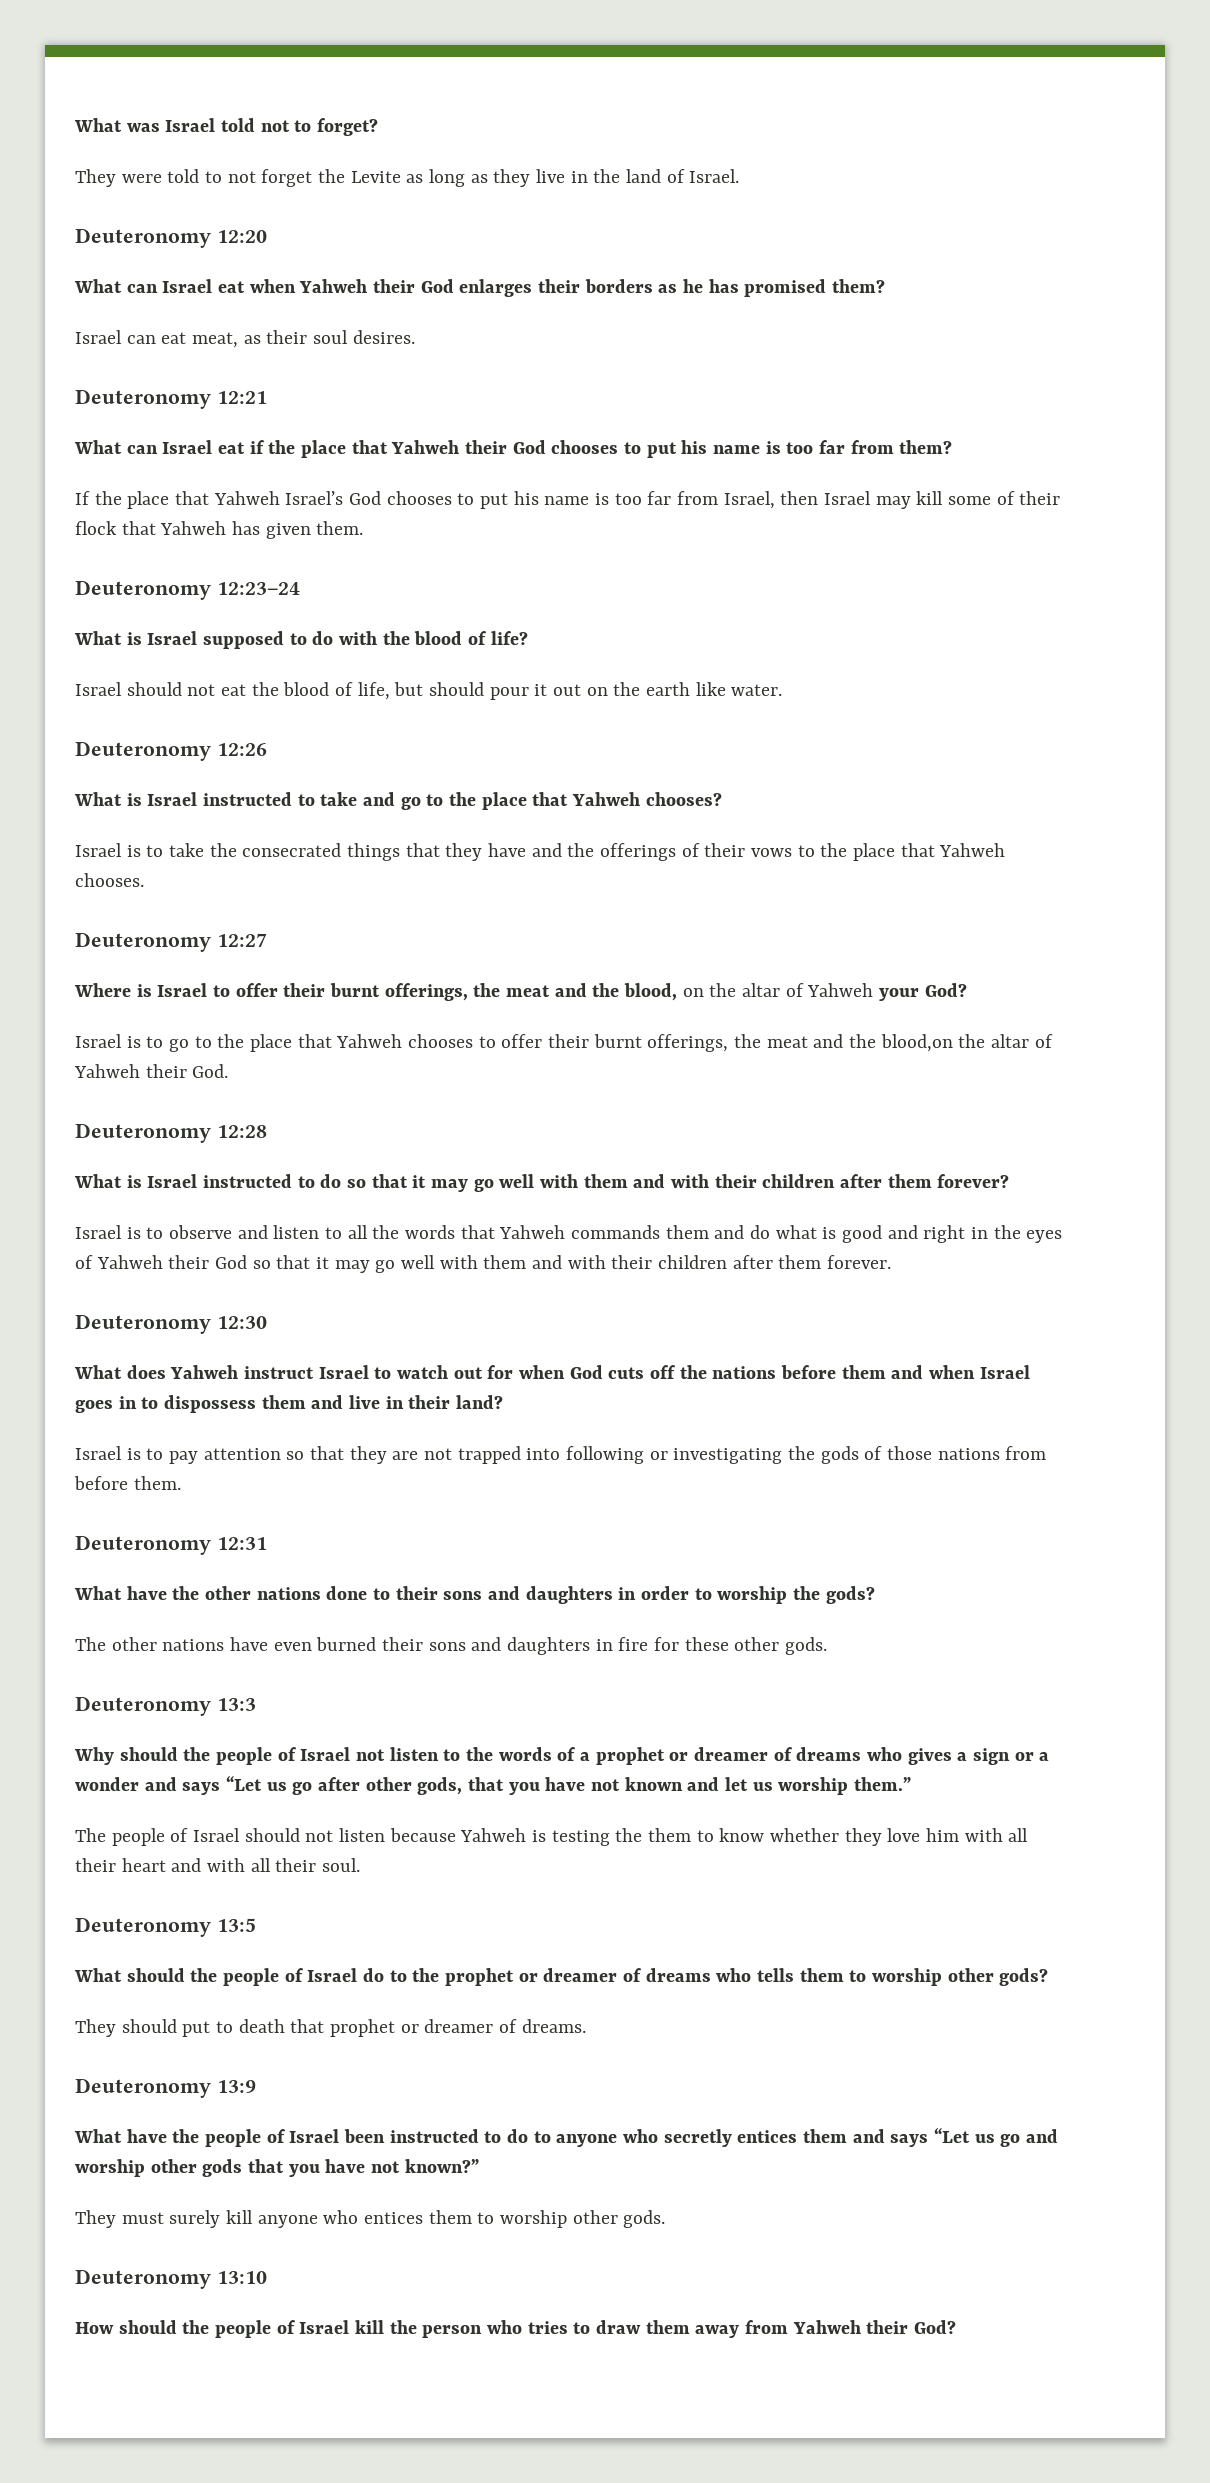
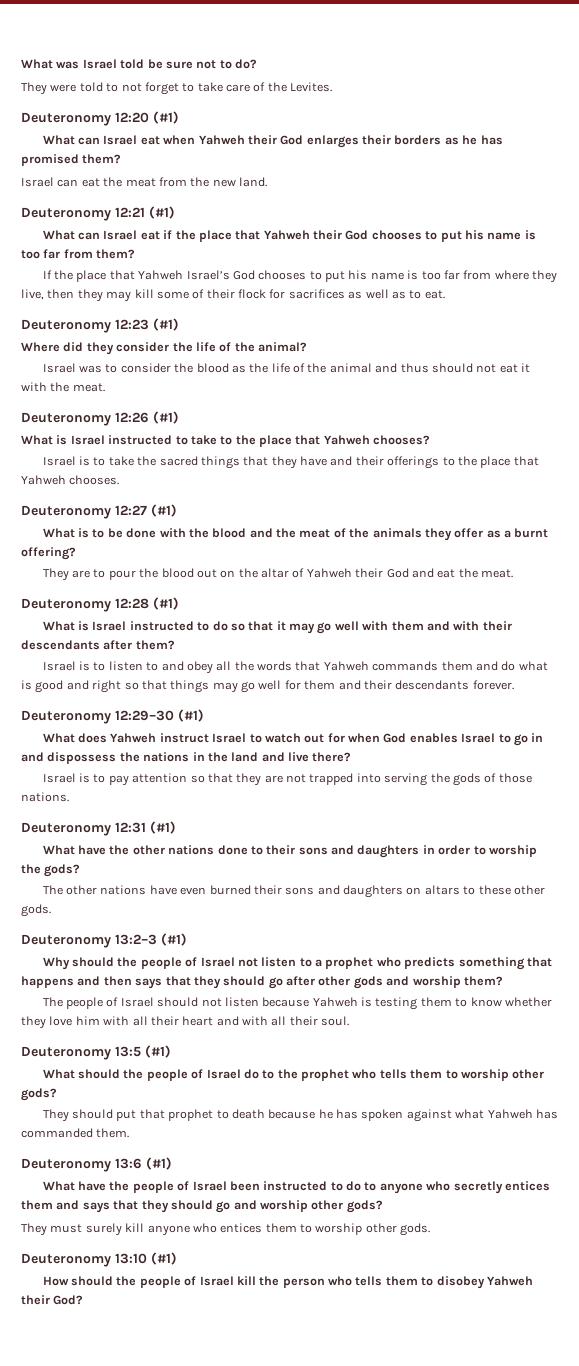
- What was Israel told not to forget?
+ What was Israel told be sure not to do?
- They were told to not forget the Levite as long as they live in the land of Israel.
+ They were told to not forget to take care of the Levites.
- Deuteronomy 12:20
+ Deuteronomy 12:20 (#1)
- Israel can eat meat, as their soul desires.
+ Israel can eat the meat from the new land.
- Deuteronomy 12:21
+ Deuteronomy 12:21 (#1)
- If the place that Yahweh Israel’s God chooses to put his name is too far from Israel, then Israel may kill some of their flock that Yahweh has given them.
- Deuteronomy 12:23–24
- What is Israel supposed to do with the blood of life?
- Israel should not eat the blood of life, but should pour it out on the earth like water.
+ If the place that Yahweh Israel’s God chooses to put his name is too far from where they live, then they may kill some of their flock for sacrifices as well as to eat.
+ Deuteronomy 12:23 (#1)
+ Where did they consider the life of the animal?
+ Israel was to consider the blood as the life of the animal and thus should not eat it with the meat.
- Deuteronomy 12:26
+ Deuteronomy 12:26 (#1)
- What is Israel instructed to take and go to the place that Yahweh chooses?
+ What is Israel instructed to take to the place that Yahweh chooses?
- Israel is to take the consecrated things that they have and the offerings of their vows to the place that Yahweh chooses.
+ Israel is to take the sacred things that they have and their offerings to the place that Yahweh chooses.
- Deuteronomy 12:27
- Where is Israel to offer their burnt offerings, the meat and the blood, on the altar of Yahweh your God?
- Israel is to go to the place that Yahweh chooses to offer their burnt offerings, the meat and the blood,on the altar of Yahweh their God.
+ Deuteronomy 12:27 (#1)
+ What is to be done with the blood and the meat of the animals they offer as a burnt offering?
+ They are to pour the blood out on the altar of Yahweh their God and eat the meat.
- Deuteronomy 12:28
+ Deuteronomy 12:28 (#1)
- What is Israel instructed to do so that it may go well with them and with their children after them forever?
- Israel is to observe and listen to all the words that Yahweh commands them and do what is good and right in the eyes of Yahweh their God so that it may go well with them and with their children after them forever.
+ What is Israel instructed to do so that it may go well with them and with their descendants after them?
+ Israel is to listen to and obey all the words that Yahweh commands them and do what is good and right so that things may go well for them and their descendants forever.
- Deuteronomy 12:30
+ Deuteronomy 12:29–30 (#1)
- What does Yahweh instruct Israel to watch out for when God cuts off the nations before them and when Israel goes in to dispossess them and live in their land?
+ What does Yahweh instruct Israel to watch out for when God enables Israel to go in and dispossess the nations in the land and live there?
- Israel is to pay attention so that they are not trapped into following or investigating the gods of those nations from before them.
+ Israel is to pay attention so that they are not trapped into serving the gods of those nations.
- Deuteronomy 12:31
+ Deuteronomy 12:31 (#1)
- The other nations have even burned their sons and daughters in fire for these other gods.
+ The other nations have even burned their sons and daughters on altars to these other gods.
- Deuteronomy 13:3
+ Deuteronomy 13:2–3 (#1)
- Why should the people of Israel not listen to the words of a prophet or dreamer of dreams who gives a sign or a wonder and says “Let us go after other gods, that you have not known and let us worship them.”
+ Why should the people of Israel not listen to a prophet who predicts something that happens and then says that they should go after other gods and worship them?
- The people of Israel should not listen because Yahweh is testing the them to know whether they love him with all their heart and with all their soul.
+ The people of Israel should not listen because Yahweh is testing them to know whether they love him with all their heart and with all their soul.
- Deuteronomy 13:5
+ Deuteronomy 13:5 (#1)
- What should the people of Israel do to the prophet or dreamer of dreams who tells them to worship other gods?
+ What should the people of Israel do to the prophet who tells them to worship other gods?
- They should put to death that prophet or dreamer of dreams.
- Deuteronomy 13:9
+ They should put that prophet to death because he has spoken against what Yahweh has commanded them.
+ Deuteronomy 13:6 (#1)
- What have the people of Israel been instructed to do to anyone who secretly entices them and says “Let us go and worship other gods that you have not known?”
+ What have the people of Israel been instructed to do to anyone who secretly entices them and says that they should go and worship other gods?
- Deuteronomy 13:10
+ Deuteronomy 13:10 (#1)
- How should the people of Israel kill the person who tries to draw them away from Yahweh their God?
+ How should the people of Israel kill the person who tells them to disobey Yahweh their God?

